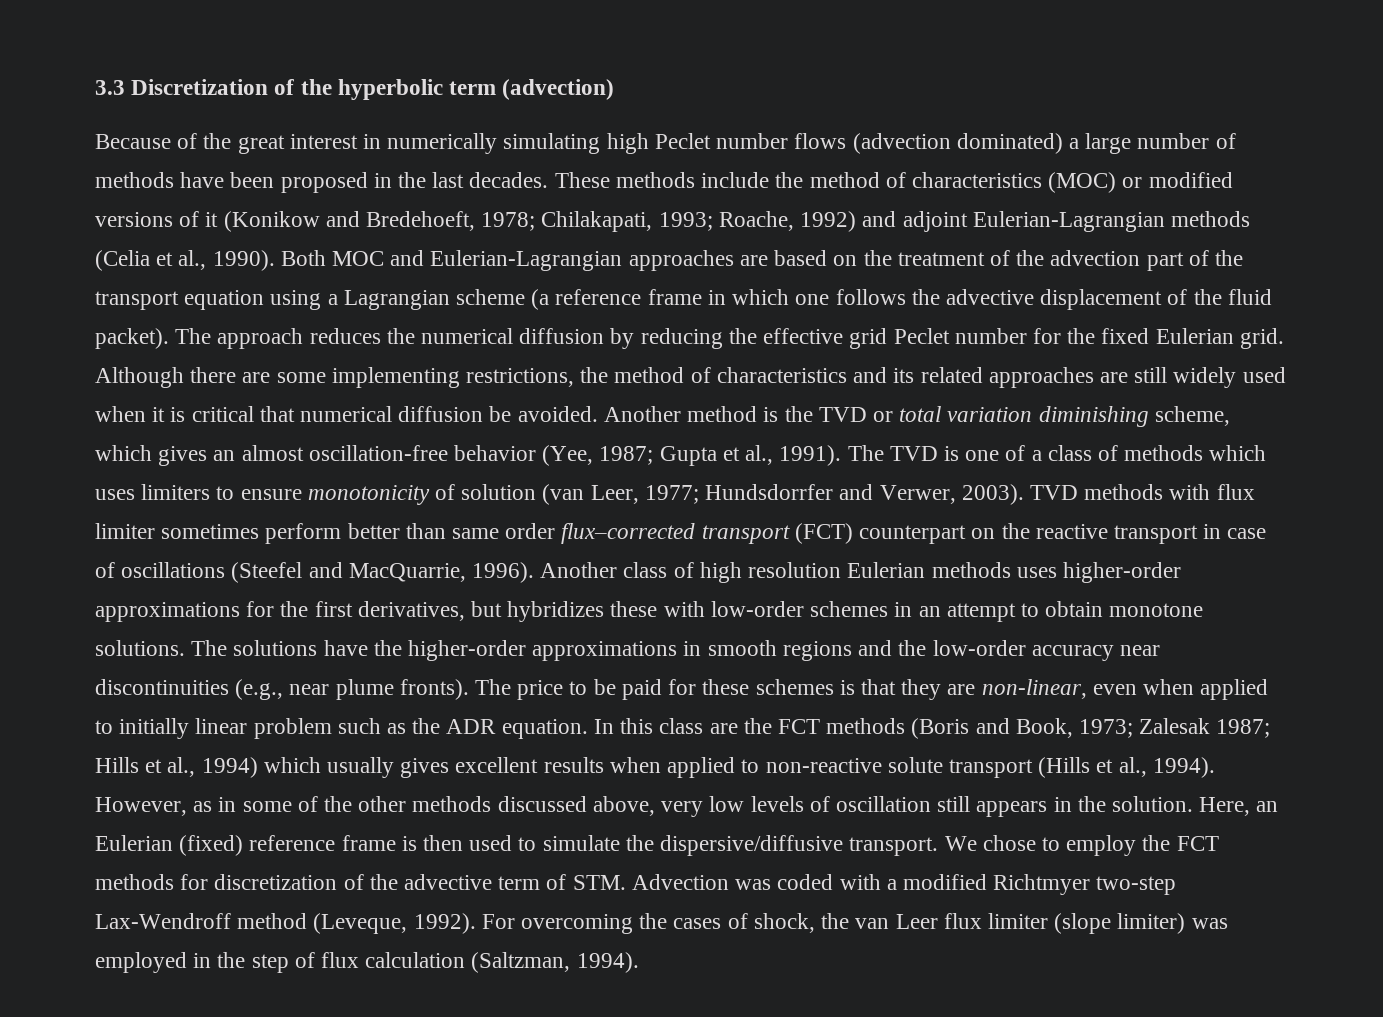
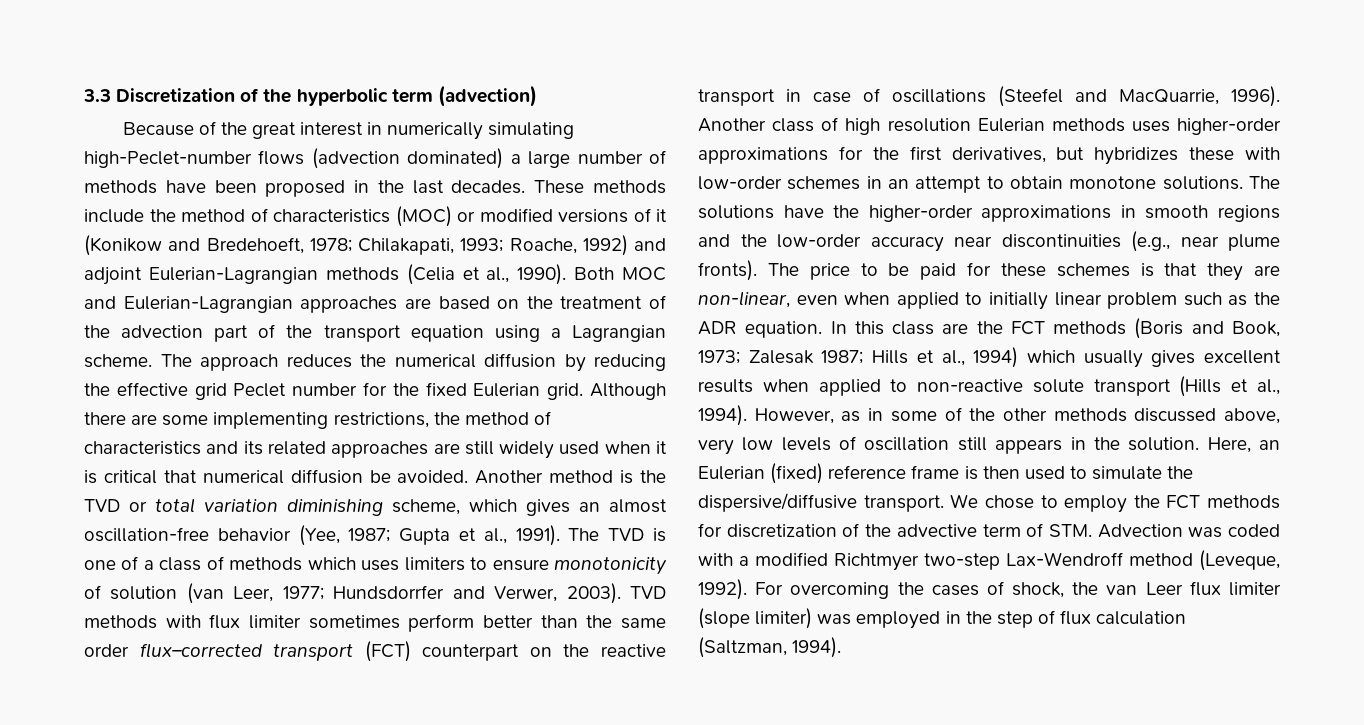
- Because of the great interest in numerically simulating high Peclet number flows (advection dominated) a large number of methods have been proposed in the last decades.
+ Because of the great interest in numerically simulating high-Peclet-number flows (advection dominated) a large number of methods have been proposed in the last decades.
- Both MOC and Eulerian-Lagrangian approaches are based on the treatment of the advection part of the transport equation using a Lagrangian scheme (a reference frame in which one follows the advective displacement of the fluid packet).
+ Both MOC and Eulerian-Lagrangian approaches are based on the treatment of the advection part of the transport equation using a Lagrangian scheme.
- TVD methods with flux limiter sometimes perform better than same order flux–corrected transport (FCT) counterpart on the reactive transport in case of oscillations (Steefel and MacQuarrie, 1996).
+ TVD methods with flux limiter sometimes perform better than the same order flux–corrected transport (FCT) counterpart on the reactive transport in case of oscillations (Steefel and MacQuarrie, 1996).

